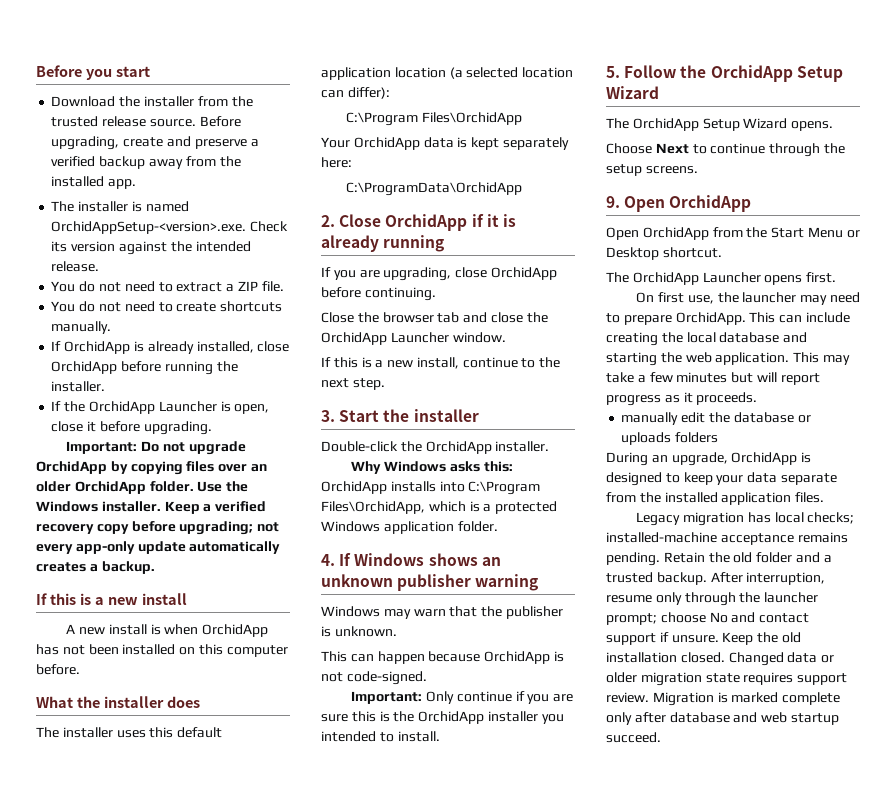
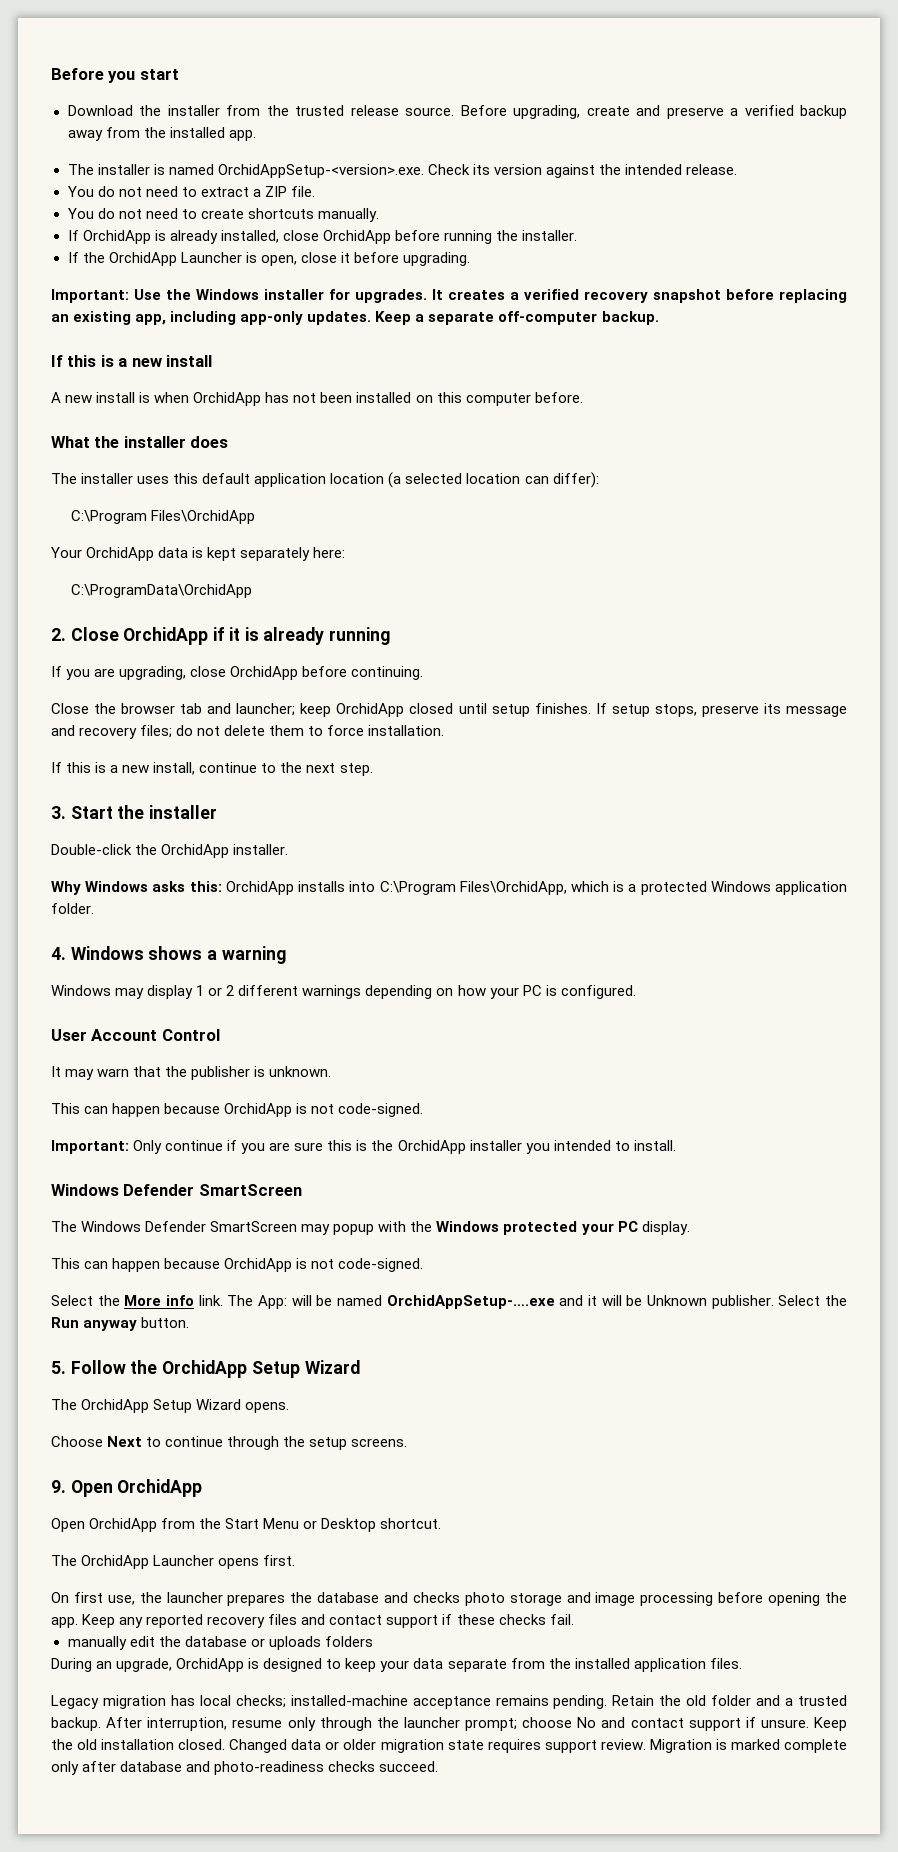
- Important: Do not upgrade OrchidApp by copying files over an older OrchidApp folder. Use the Windows installer. Keep a verified recovery copy before upgrading; not every app-only update automatically creates a backup.
+ Important: Use the Windows installer for upgrades. It creates a verified recovery snapshot before replacing an existing app, including app-only updates. Keep a separate off-computer backup.
- Close the browser tab and close the OrchidApp Launcher window.
+ Close the browser tab and launcher; keep OrchidApp closed until setup finishes. If setup stops, preserve its message and recovery files; do not delete them to force installation.
- 4. If Windows shows an unknown publisher warning
+ 4. Windows shows a warning
- Windows may warn that the publisher is unknown.
+ Windows may display 1 or 2 different warnings depending on how your PC is configured.
+ User Account Control
+ It may warn that the publisher is unknown.
  Important: Only continue if you are sure this is the OrchidApp installer you intended to install.
+ Windows Defender SmartScreen
+ The Windows Defender SmartScreen may popup with the Windows protected your PC display.
+ This can happen because OrchidApp is not code-signed.
+ Select the More info link. The App: will be named OrchidAppSetup-….exe and it will be Unknown publisher. Select the Run anyway button.
- On first use, the launcher may need to prepare OrchidApp. This can include creating the local database and starting the web application. This may take a few minutes but will report progress as it proceeds.
+ On first use, the launcher prepares the database and checks photo storage and image processing before opening the app. Keep any reported recovery files and contact support if these checks fail.
- Migration is marked complete only after database and web startup succeed.
+ Migration is marked complete only after database and photo-readiness checks succeed.

